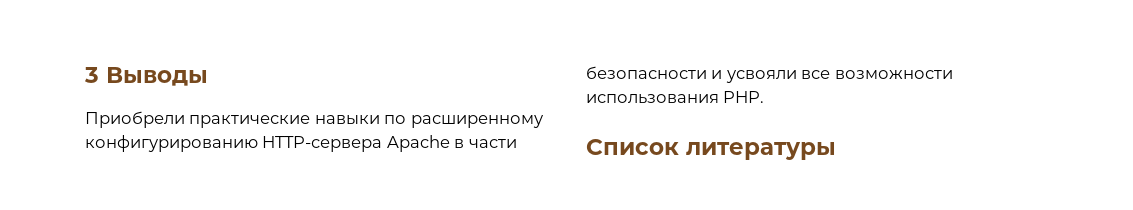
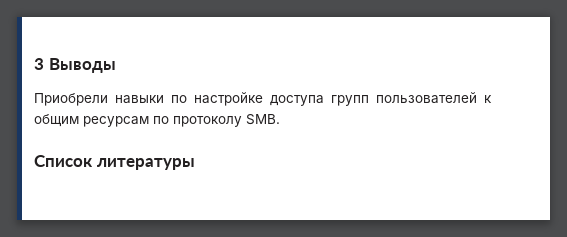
- Приобрели практические навыки по расширенному конфигурированию HTTP-сервера Apache в части безопасности и усвояли все возможности использования PHP.
+ Приобрели навыки по настройке доступа групп пользователей к общим ресурсам по протоколу SMB.

